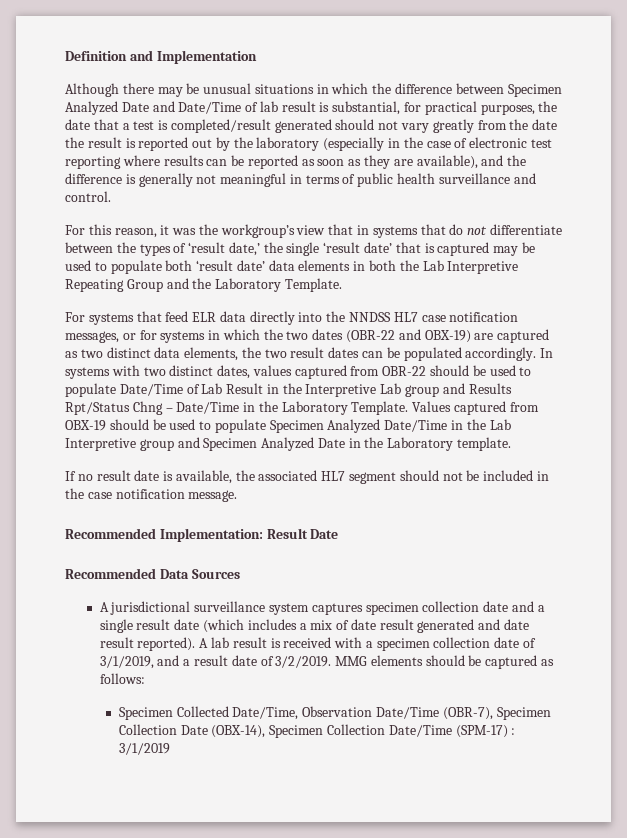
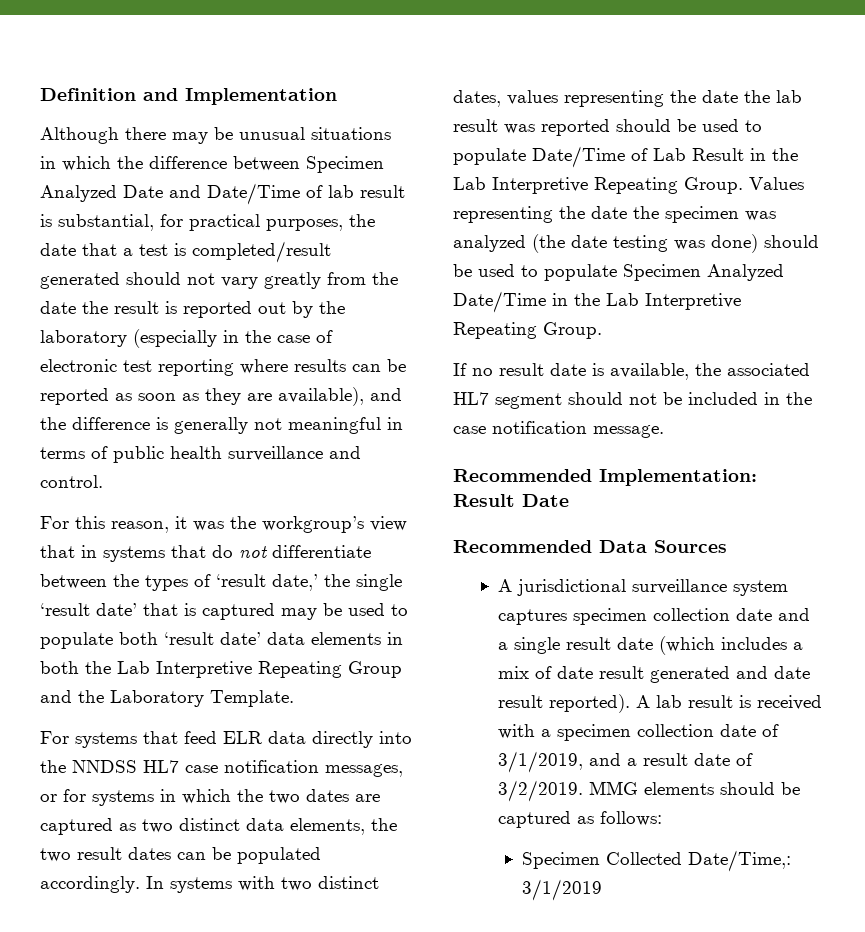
- For systems that feed ELR data directly into the NNDSS HL7 case notification messages, or for systems in which the two dates (OBR-22 and OBX-19) are captured as two distinct data elements, the two result dates can be populated accordingly.
+ For systems that feed ELR data directly into the NNDSS HL7 case notification messages, or for systems in which the two dates are captured as two distinct data elements, the two result dates can be populated accordingly.
- In systems with two distinct dates, values captured from OBR-22 should be used to populate Date/Time of Lab Result in the Interpretive Lab group and Results Rpt/Status Chng – Date/Time in the Laboratory Template. Values captured from OBX-19 should be used to populate Specimen Analyzed Date/Time in the Lab Interpretive group and Specimen Analyzed Date in the Laboratory template.
+ In systems with two distinct dates, values representing the date the lab result was reported should be used to populate Date/Time of Lab Result in the Lab Interpretive Repeating Group. Values representing the date the specimen was analyzed (the date testing was done) should be used to populate Specimen Analyzed Date/Time in the Lab Interpretive Repeating Group.
- Specimen Collected Date/Time, Observation Date/Time (OBR-7), Specimen Collection Date (OBX-14), Specimen Collection Date/Time (SPM-17) : 3/1/2019
+ Specimen Collected Date/Time,: 3/1/2019

